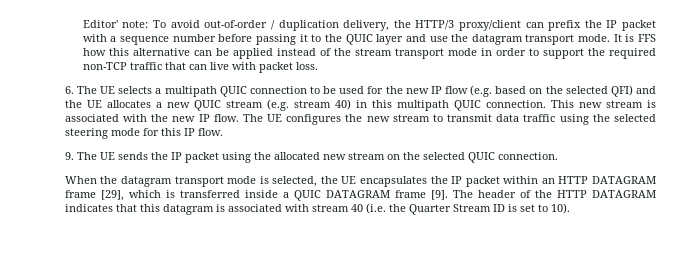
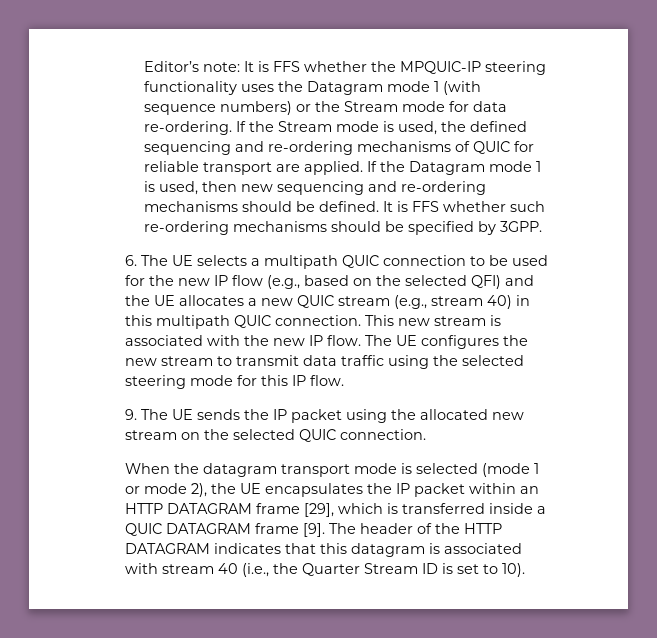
- Editor' note: To avoid out-of-order / duplication delivery, the HTTP/3 proxy/client can prefix the IP packet with a sequence number before passing it to the QUIC layer and use the datagram transport mode. It is FFS how this alternative can be applied instead of the stream transport mode in order to support the required non-TCP traffic that can live with packet loss.
+ Editor’s note: It is FFS whether the MPQUIC-IP steering functionality uses the Datagram mode 1 (with sequence numbers) or the Stream mode for data re-ordering. If the Stream mode is used, the defined sequencing and re-ordering mechanisms of QUIC for reliable transport are applied. If the Datagram mode 1 is used, then new sequencing and re-ordering mechanisms should be defined. It is FFS whether such re-ordering mechanisms should be specified by 3GPP.
- 6. The UE selects a multipath QUIC connection to be used for the new IP flow (e.g. based on the selected QFI) and the UE allocates a new QUIC stream (e.g. stream 40) in this multipath QUIC connection.
+ 6. The UE selects a multipath QUIC connection to be used for the new IP flow (e.g., based on the selected QFI) and the UE allocates a new QUIC stream (e.g., stream 40) in this multipath QUIC connection.
- When the datagram transport mode is selected, the UE encapsulates the IP packet within an HTTP DATAGRAM frame [29], which is transferred inside a QUIC DATAGRAM frame [9].
+ When the datagram transport mode is selected (mode 1 or mode 2), the UE encapsulates the IP packet within an HTTP DATAGRAM frame [29], which is transferred inside a QUIC DATAGRAM frame [9].
- The header of the HTTP DATAGRAM indicates that this datagram is associated with stream 40 (i.e. the Quarter Stream ID is set to 10).
+ The header of the HTTP DATAGRAM indicates that this datagram is associated with stream 40 (i.e., the Quarter Stream ID is set to 10).

